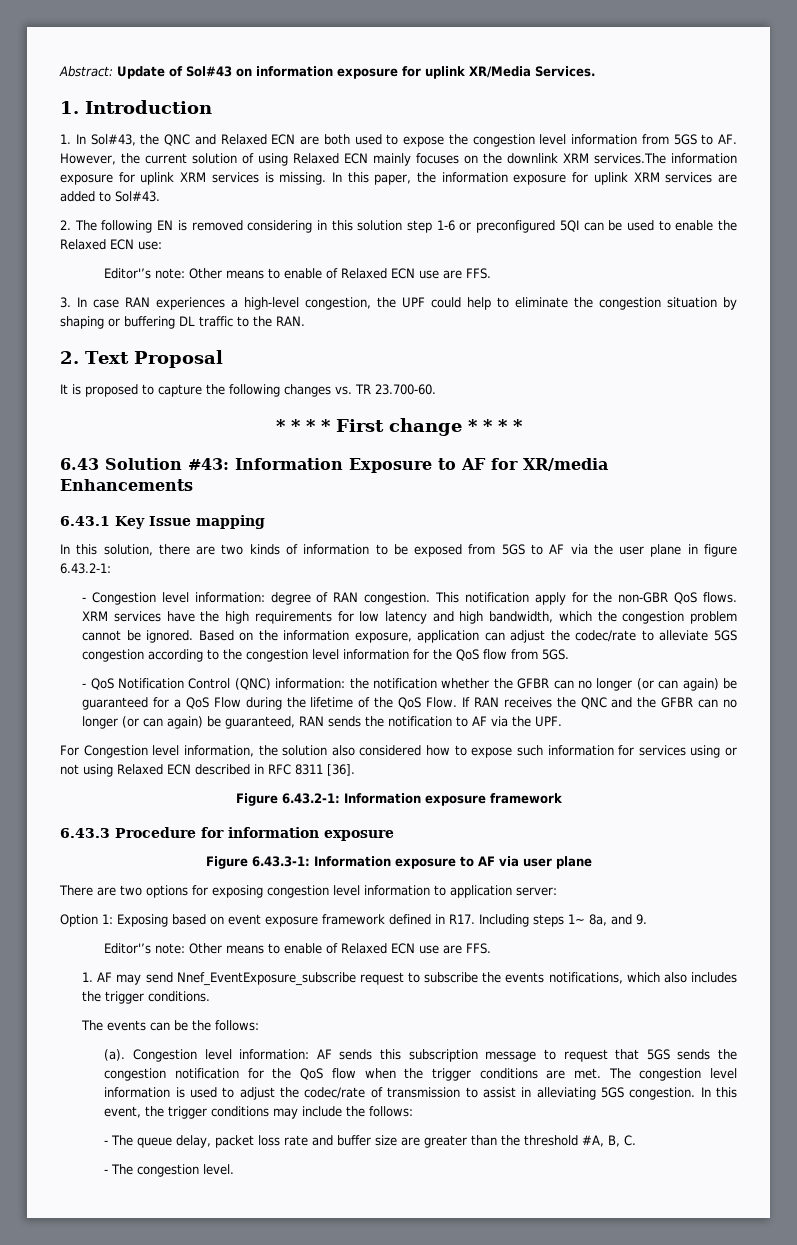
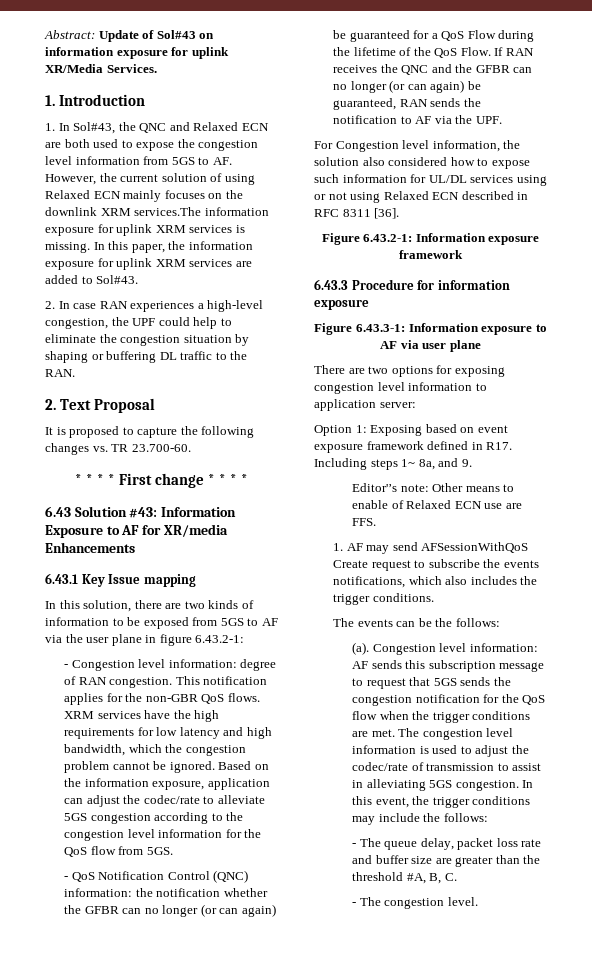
- 2. The following EN is removed considering in this solution step 1-6 or preconfigured 5QI can be used to enable the Relaxed ECN use:
- Editor'’s note: Other means to enable of Relaxed ECN use are FFS.
- 3. In case RAN experiences a high-level congestion, the UPF could help to eliminate the congestion situation by shaping or buffering DL traffic to the RAN.
+ 2. In case RAN experiences a high-level congestion, the UPF could help to eliminate the congestion situation by shaping or buffering DL traffic to the RAN.
- This notification apply for the non-GBR QoS flows.
+ This notification applies for the non-GBR QoS flows.
- For Congestion level information, the solution also considered how to expose such information for services using or not using Relaxed ECN described in RFC 8311 [36].
+ For Congestion level information, the solution also considered how to expose such information for UL/DL services using or not using Relaxed ECN described in RFC 8311 [36].
- 1. AF may send Nnef_EventExposure_subscribe request to subscribe the events notifications, which also includes the trigger conditions.
+ 1. AF may send AFSessionWithQoS Create request to subscribe the events notifications, which also includes the trigger conditions.

